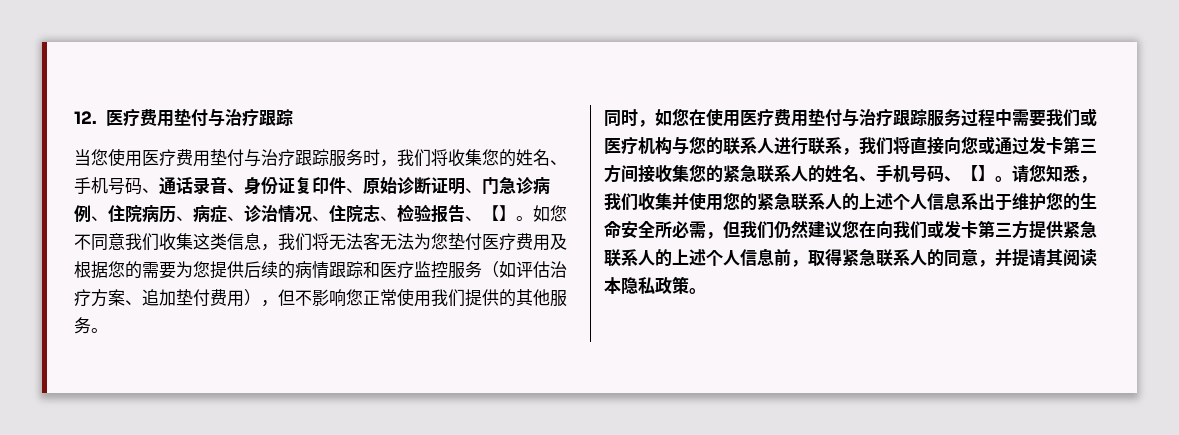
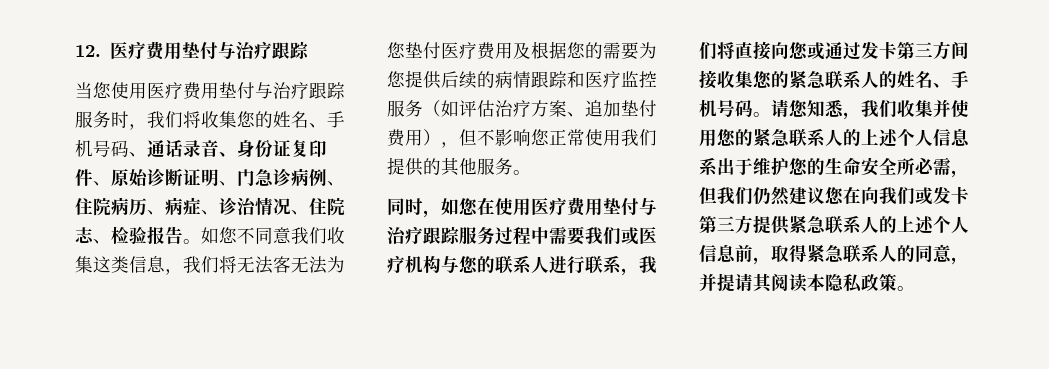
- 当您使用医疗费用垫付与治疗跟踪服务时，我们将收集您的姓名、手机号码、通话录音、身份证复印件、原始诊断证明、门急诊病例、住院病历、病症、诊治情况、住院志、检验报告、【】。
+ 当您使用医疗费用垫付与治疗跟踪服务时，我们将收集您的姓名、手机号码、通话录音、身份证复印件、原始诊断证明、门急诊病例、住院病历、病症、诊治情况、住院志、检验报告。
- 同时，如您在使用医疗费用垫付与治疗跟踪服务过程中需要我们或医疗机构与您的联系人进行联系，我们将直接向您或通过发卡第三方间接收集您的紧急联系人的姓名、手机号码、【】。
+ 同时，如您在使用医疗费用垫付与治疗跟踪服务过程中需要我们或医疗机构与您的联系人进行联系，我们将直接向您或通过发卡第三方间接收集您的紧急联系人的姓名、手机号码。

